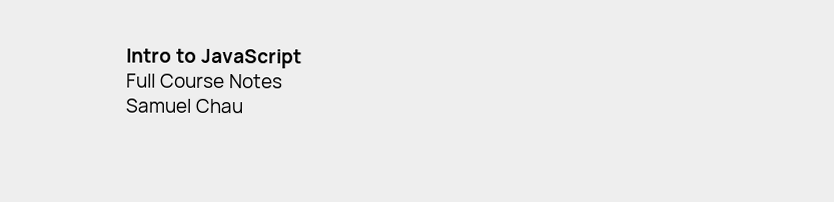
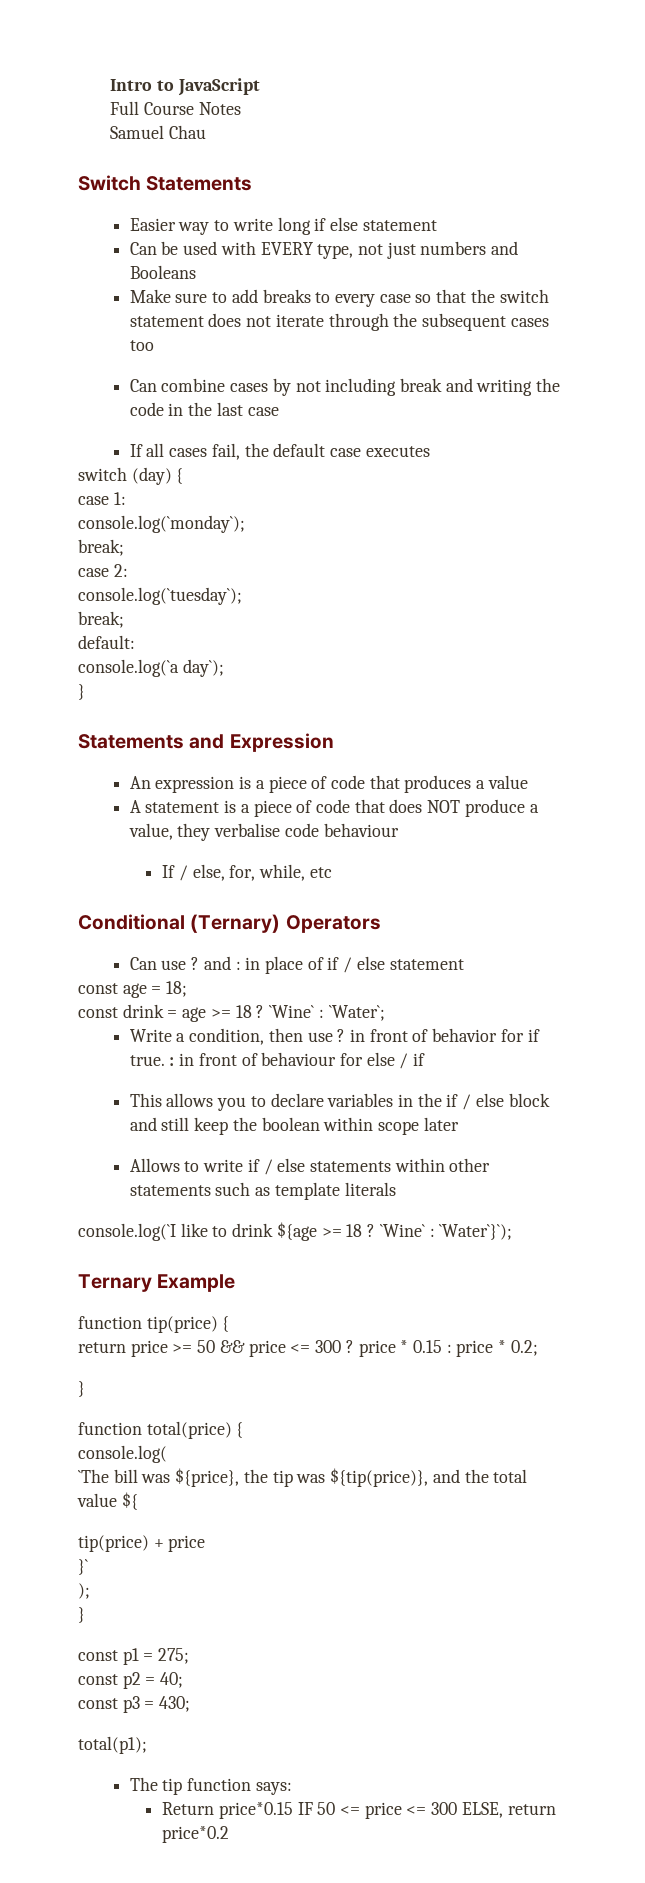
+ Switch Statements
+ Easier way to write long if else statement
+ Can be used with EVERY type, not just numbers and Booleans
+ Make sure to add breaks to every case so that the switch statement does not iterate through the subsequent cases too
+ Can combine cases by not including break and writing the code in the last case
+ If all cases fail, the default case executes
+ switch (day) {
+ case 1:
+ console.log(`monday`);
+ break;
+ case 2:
+ console.log(`tuesday`);
+ break;
+ default:
+ console.log(`a day`);
+ }
+ Statements and Expression
+ An expression is a piece of code that produces a value
+ A statement is a piece of code that does NOT produce a value, they verbalise code behaviour
+ If / else, for, while, etc
+ Conditional (Ternary) Operators
+ Can use ? and : in place of if / else statement
+ const age = 18;
+ const drink = age >= 18 ? `Wine` : `Water`;
+ Write a condition, then use ? in front of behavior for if true. : in front of behaviour for else / if
+ This allows you to declare variables in the if / else block and still keep the boolean within scope later
+ Allows to write if / else statements within other statements such as template literals
+ console.log(`I like to drink ${age >= 18 ? `Wine` : `Water`}`);
+ Ternary Example
+ function tip(price) {
+ return price >= 50 && price <= 300 ? price * 0.15 : price * 0.2;
+ }
+ function total(price) {
+ console.log(
+ `The bill was ${price}, the tip was ${tip(price)}, and the total value ${
+ tip(price) + price
+ }`
+ );
+ }
+ const p1 = 275;
+ const p2 = 40;
+ const p3 = 430;
+ total(p1);
+ The tip function says:
+ Return price*0.15 IF 50 <= price <= 300 ELSE, return price*0.2

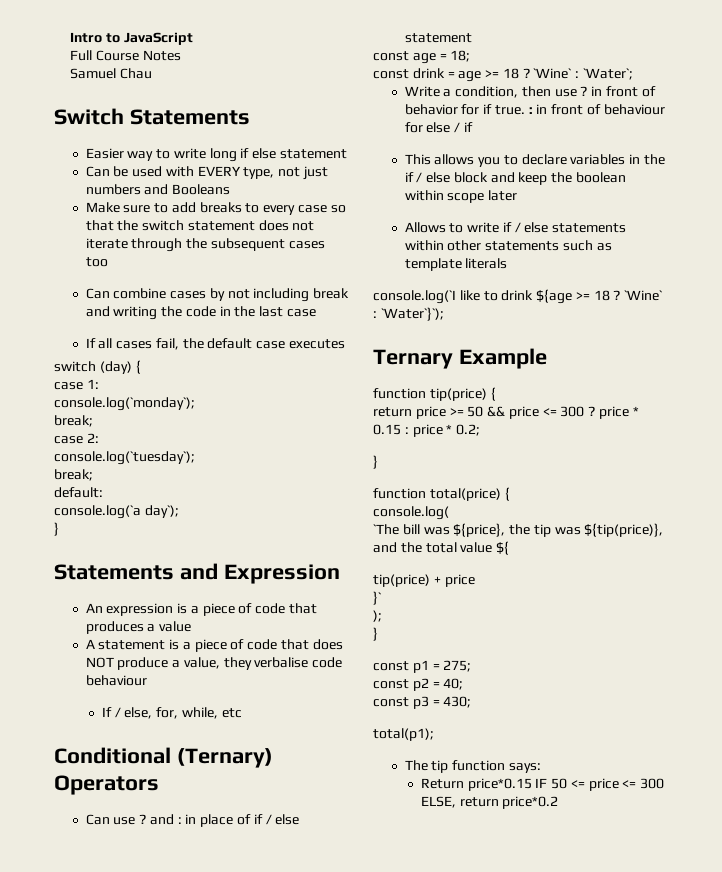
- This allows you to declare variables in the if / else block and still keep the boolean within scope later
+ This allows you to declare variables in the if / else block and keep the boolean within scope later

